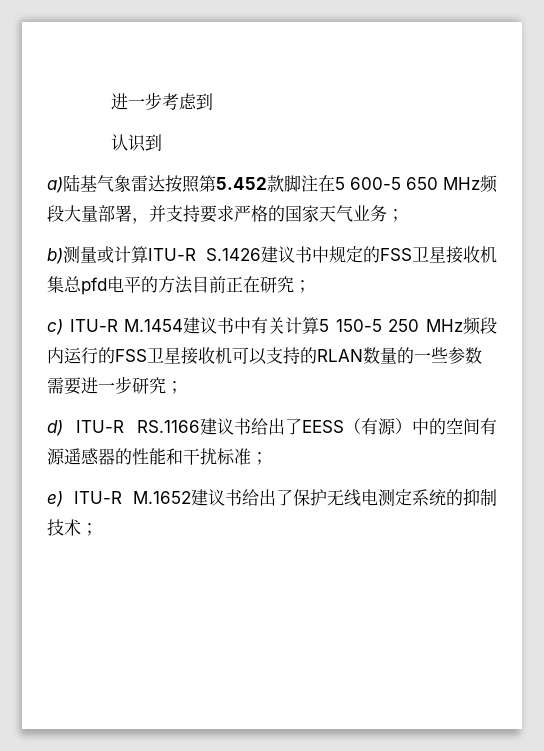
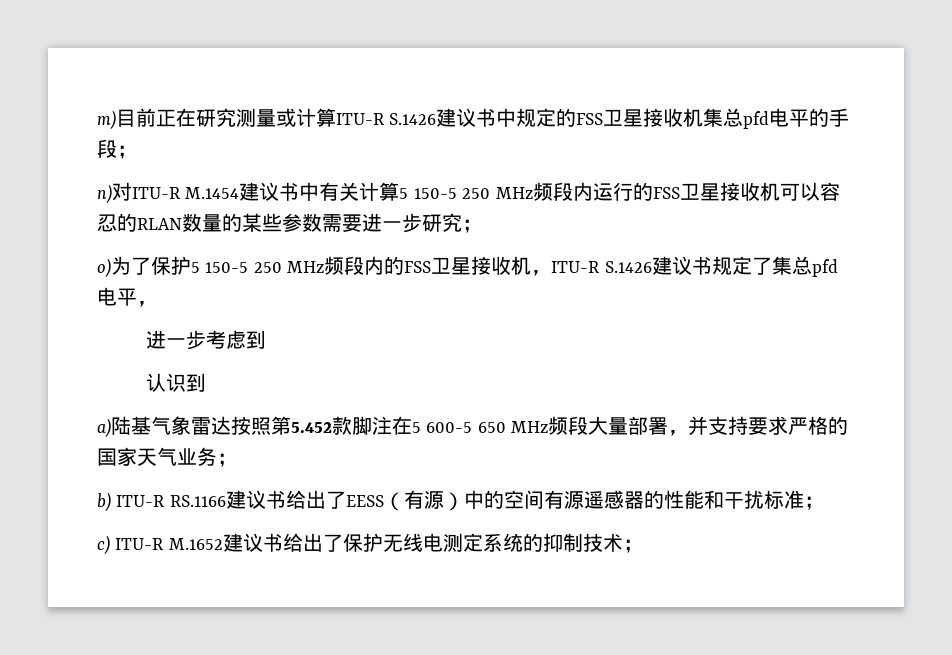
+ m)目前正在研究测量或计算ITU-R S.1426建议书中规定的FSS卫星接收机集总pfd电平的手段；
+ n)对ITU-R M.1454建议书中有关计算5 150-5 250 MHz频段内运行的FSS卫星接收机可以容忍的RLAN数量的某些参数需要进一步研究；
+ o)为了保护5 150-5 250 MHz频段内的FSS卫星接收机，ITU-R S.1426建议书规定了集总pfd电平，
- b)测量或计算ITU-R S.1426建议书中规定的FSS卫星接收机集总pfd电平的方法目前正在研究；
- c) ITU-R M.1454建议书中有关计算5 150-5 250 MHz频段内运行的FSS卫星接收机可以支持的RLAN数量的一些参数需要进一步研究；
- d) ITU-R RS.1166建议书给出了EESS（有源）中的空间有源遥感器的性能和干扰标准；
+ b) ITU-R RS.1166建议书给出了EESS（有源）中的空间有源遥感器的性能和干扰标准；
- e) ITU-R M.1652建议书给出了保护无线电测定系统的抑制技术；
+ c) ITU-R M.1652建议书给出了保护无线电测定系统的抑制技术；

